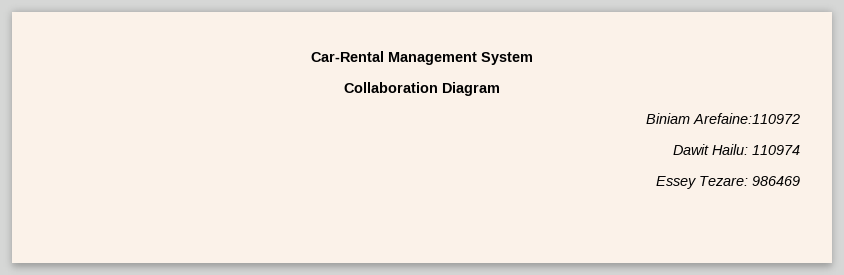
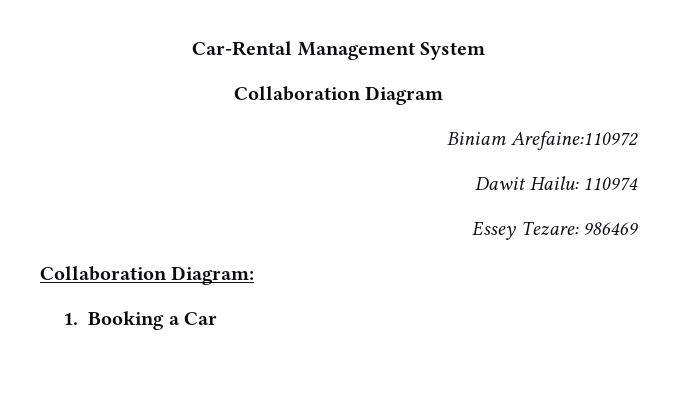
+ Collaboration Diagram:
+ 1. Booking a Car

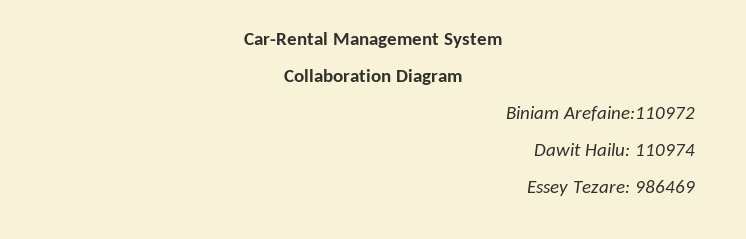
- Collaboration Diagram:
- 1. Booking a Car

